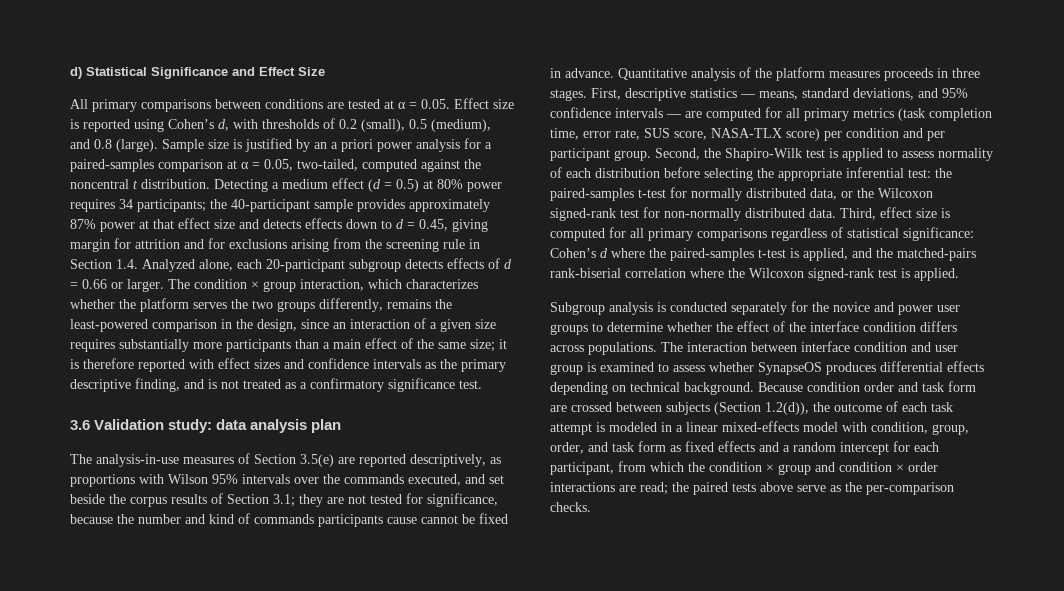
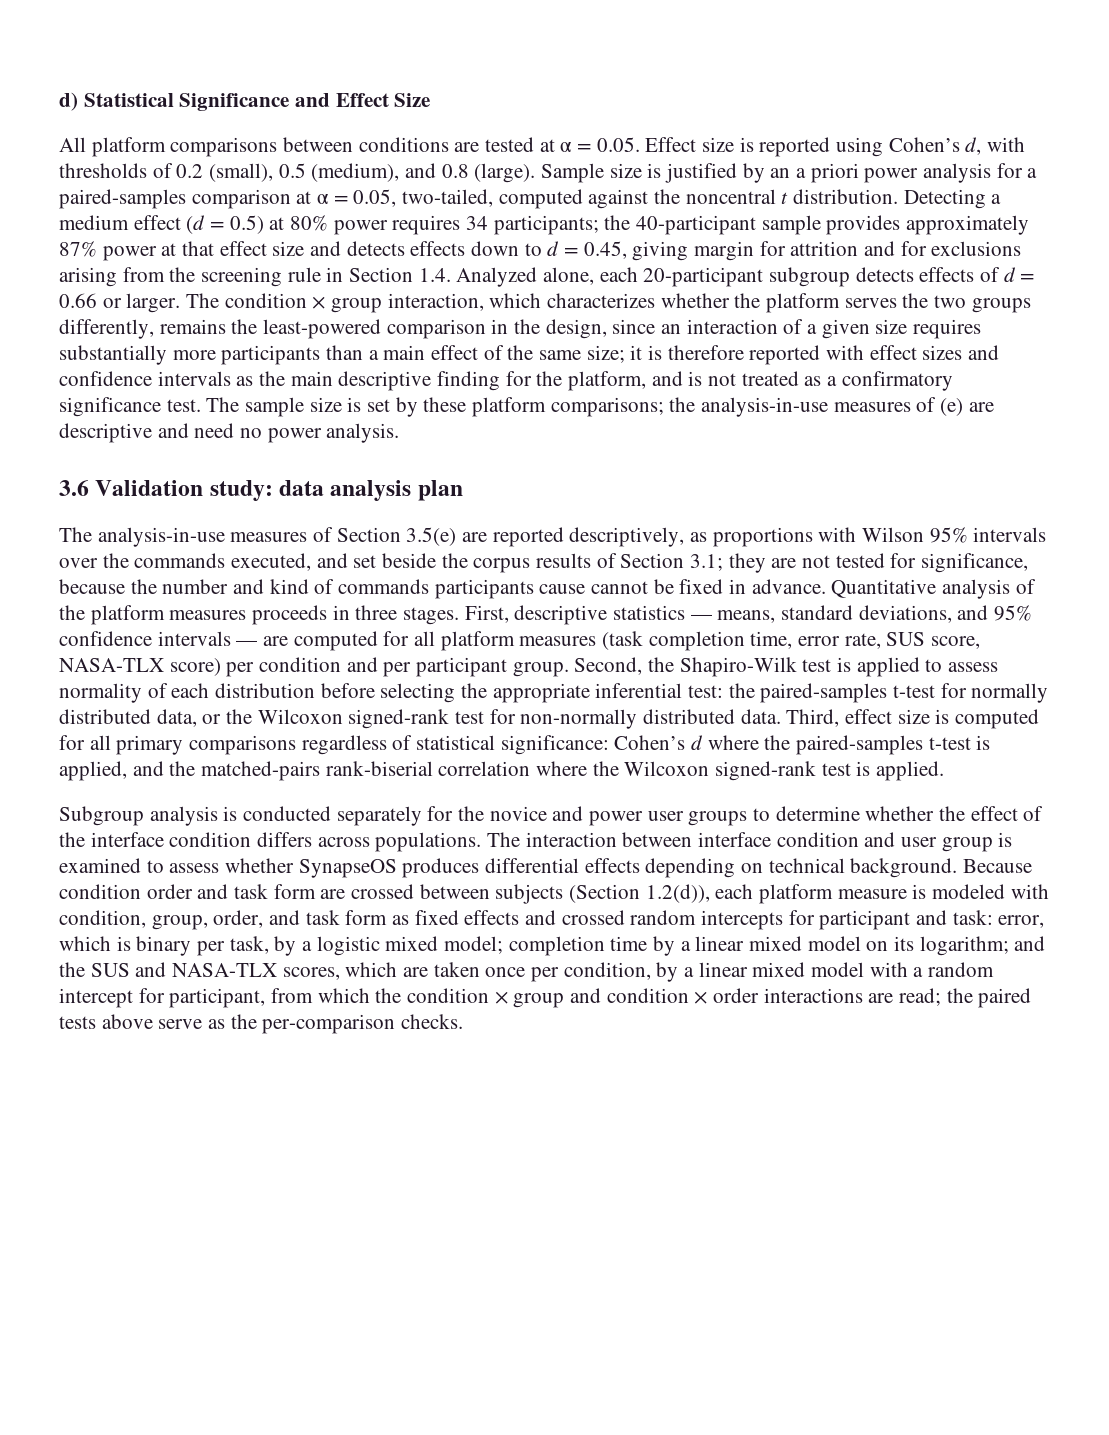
- All primary comparisons between conditions are tested at α = 0.05. Effect size is reported using Cohen’s d, with thresholds of 0.2 (small), 0.5 (medium), and 0.8 (large).
+ All platform comparisons between conditions are tested at α = 0.05. Effect size is reported using Cohen’s d, with thresholds of 0.2 (small), 0.5 (medium), and 0.8 (large).
- it is therefore reported with effect sizes and confidence intervals as the primary descriptive finding, and is not treated as a confirmatory significance test.
+ it is therefore reported with effect sizes and confidence intervals as the main descriptive finding for the platform, and is not treated as a confirmatory significance test. The sample size is set by these platform comparisons; the analysis-in-use measures of (e) are descriptive and need no power analysis.
- First, descriptive statistics — means, standard deviations, and 95% confidence intervals — are computed for all primary metrics (task completion time, error rate, SUS score, NASA-TLX score) per condition and per participant group.
+ First, descriptive statistics — means, standard deviations, and 95% confidence intervals — are computed for all platform measures (task completion time, error rate, SUS score, NASA-TLX score) per condition and per participant group.
- Because condition order and task form are crossed between subjects (Section 1.2(d)), the outcome of each task attempt is modeled in a linear mixed-effects model with condition, group, order, and task form as fixed effects and a random intercept for each participant, from which the condition × group and condition × order interactions are read; the paired tests above serve as the per-comparison checks.
+ Because condition order and task form are crossed between subjects (Section 1.2(d)), each platform measure is modeled with condition, group, order, and task form as fixed effects and crossed random intercepts for participant and task: error, which is binary per task, by a logistic mixed model; completion time by a linear mixed model on its logarithm; and the SUS and NASA-TLX scores, which are taken once per condition, by a linear mixed model with a random intercept for participant, from which the condition × group and condition × order interactions are read; the paired tests above serve as the per-comparison checks.

